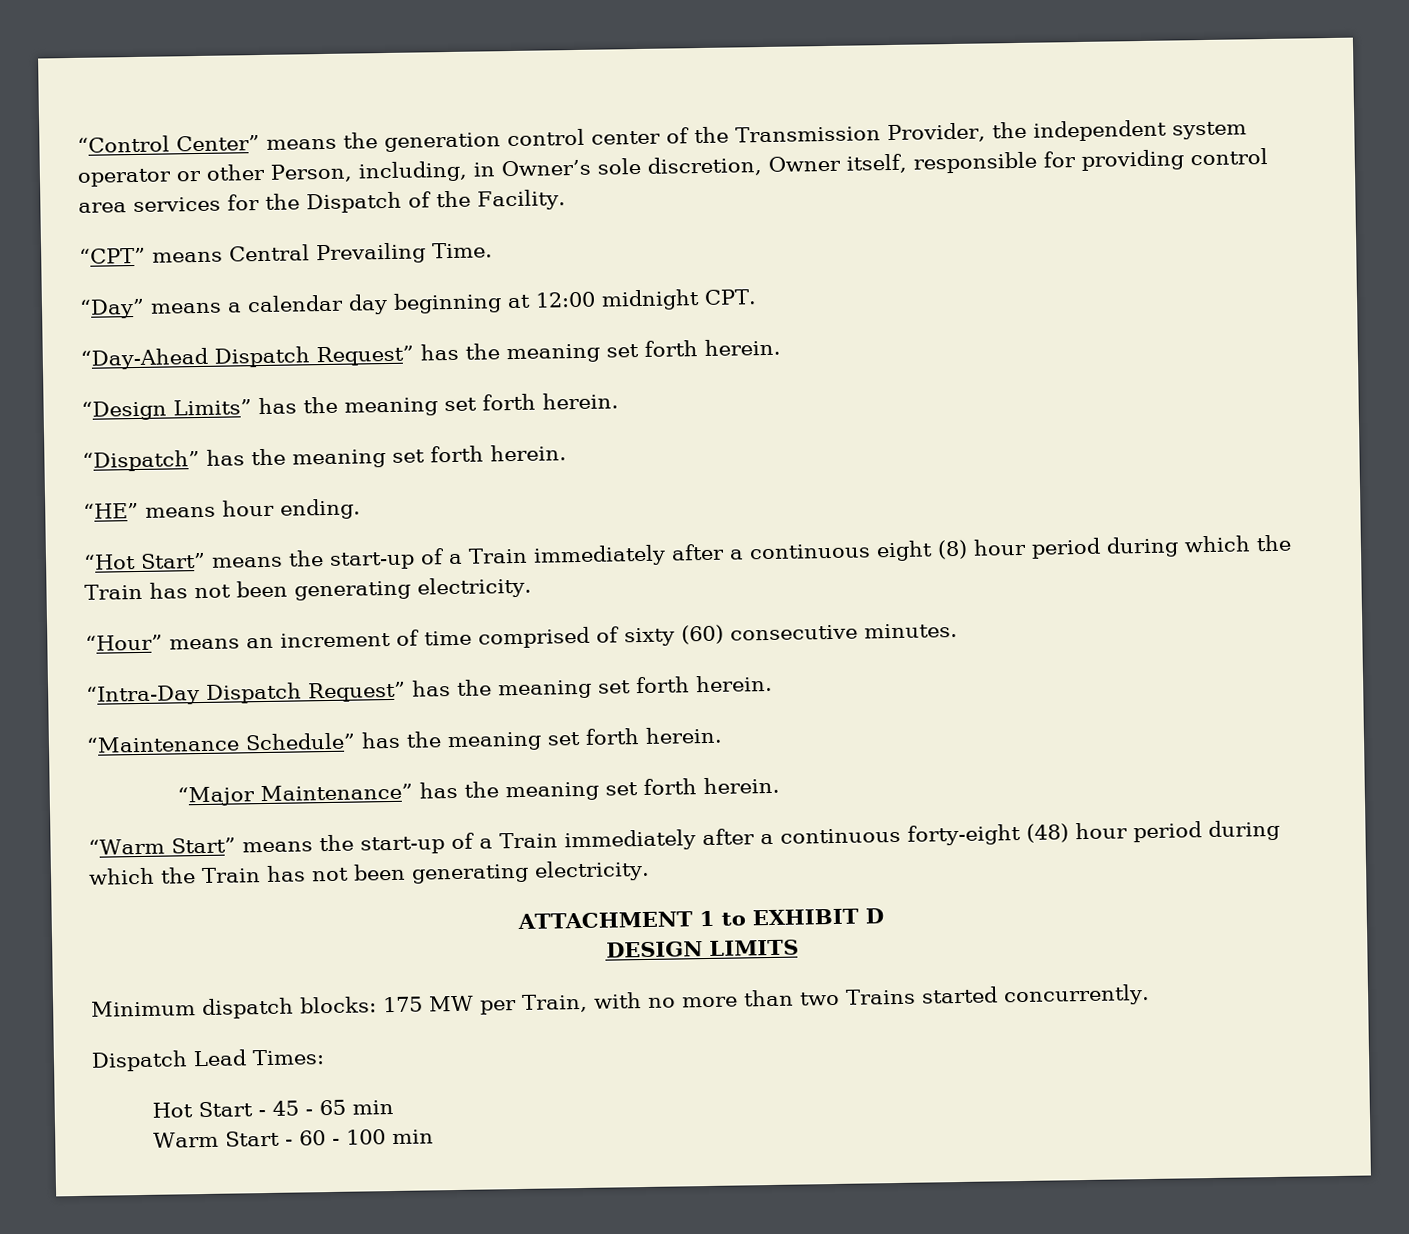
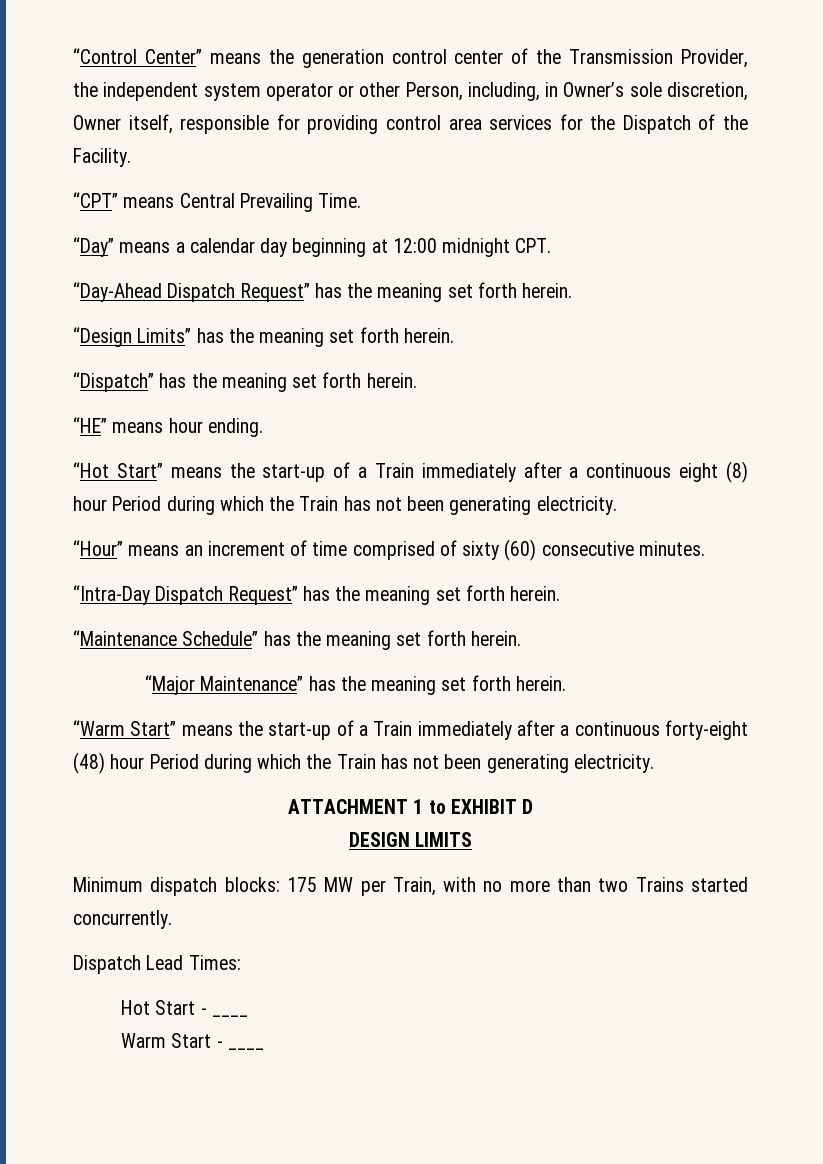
- “Hot Start” means the start-up of a Train immediately after a continuous eight (8) hour period during which the Train has not been generating electricity.
+ “Hot Start” means the start-up of a Train immediately after a continuous eight (8) hour Period during which the Train has not been generating electricity.
- “Warm Start” means the start-up of a Train immediately after a continuous forty-eight (48) hour period during which the Train has not been generating electricity.
+ “Warm Start” means the start-up of a Train immediately after a continuous forty-eight (48) hour Period during which the Train has not been generating electricity.
- Hot Start - 45 - 65 min
+ Hot Start - ____
- Warm Start - 60 - 100 min
+ Warm Start - ____

